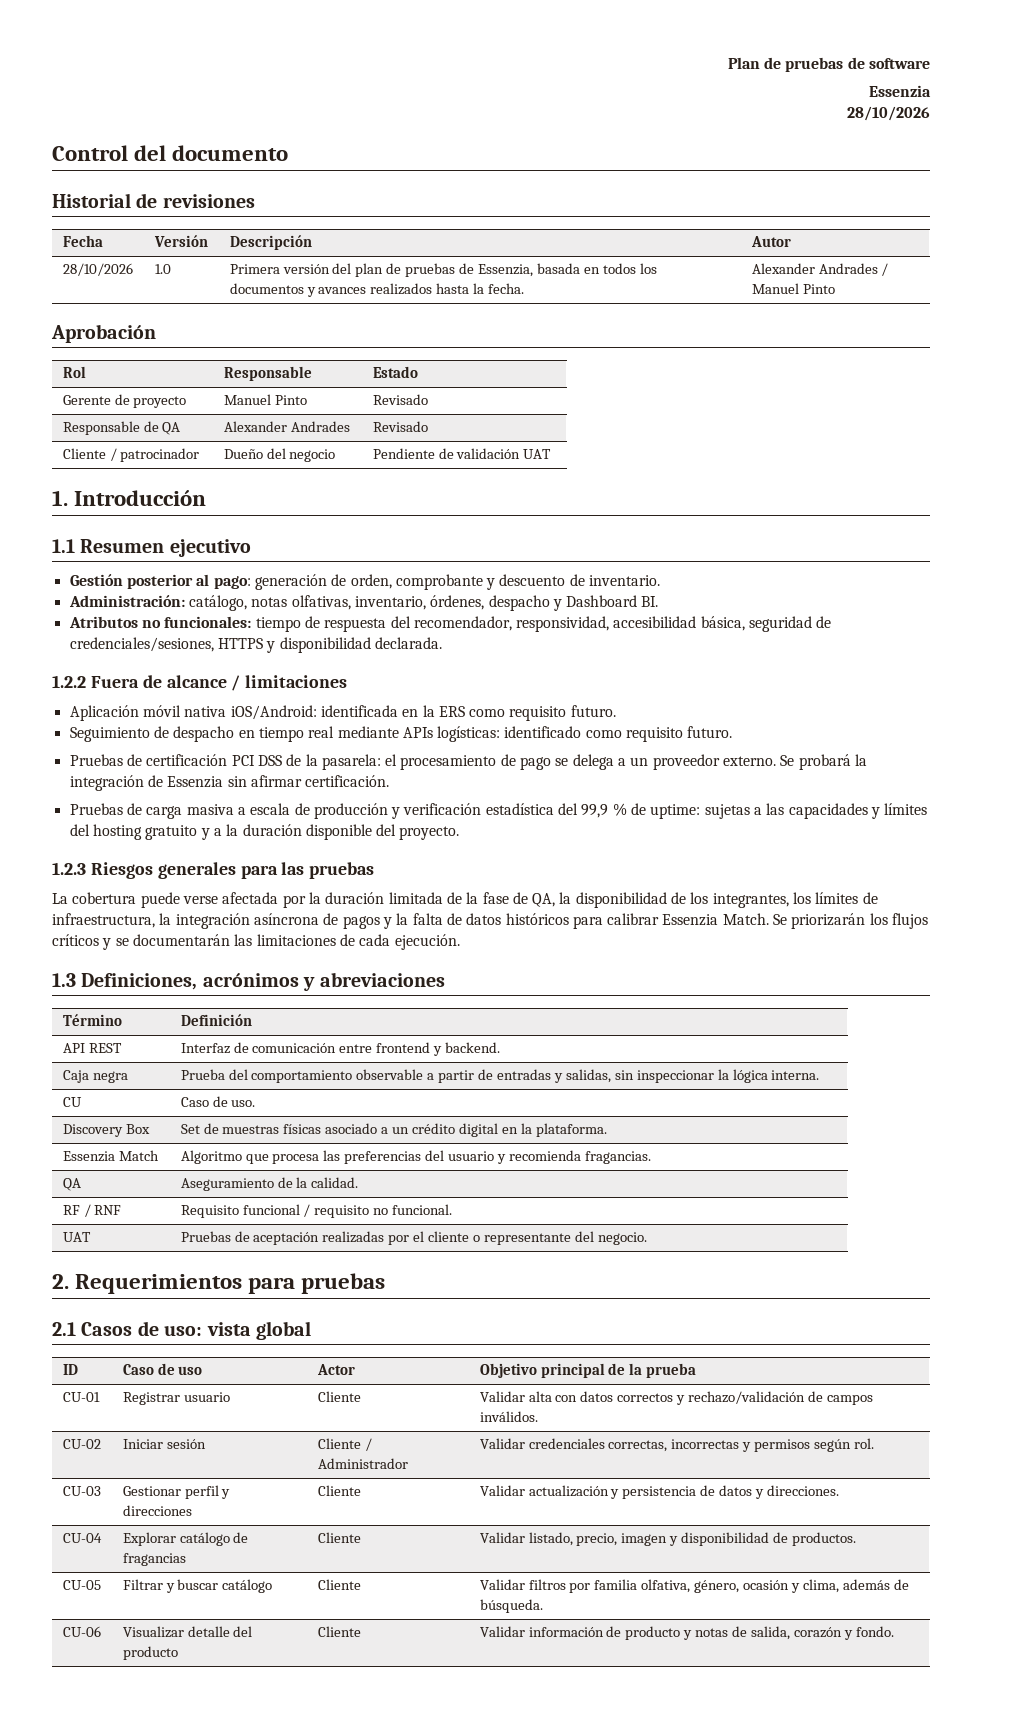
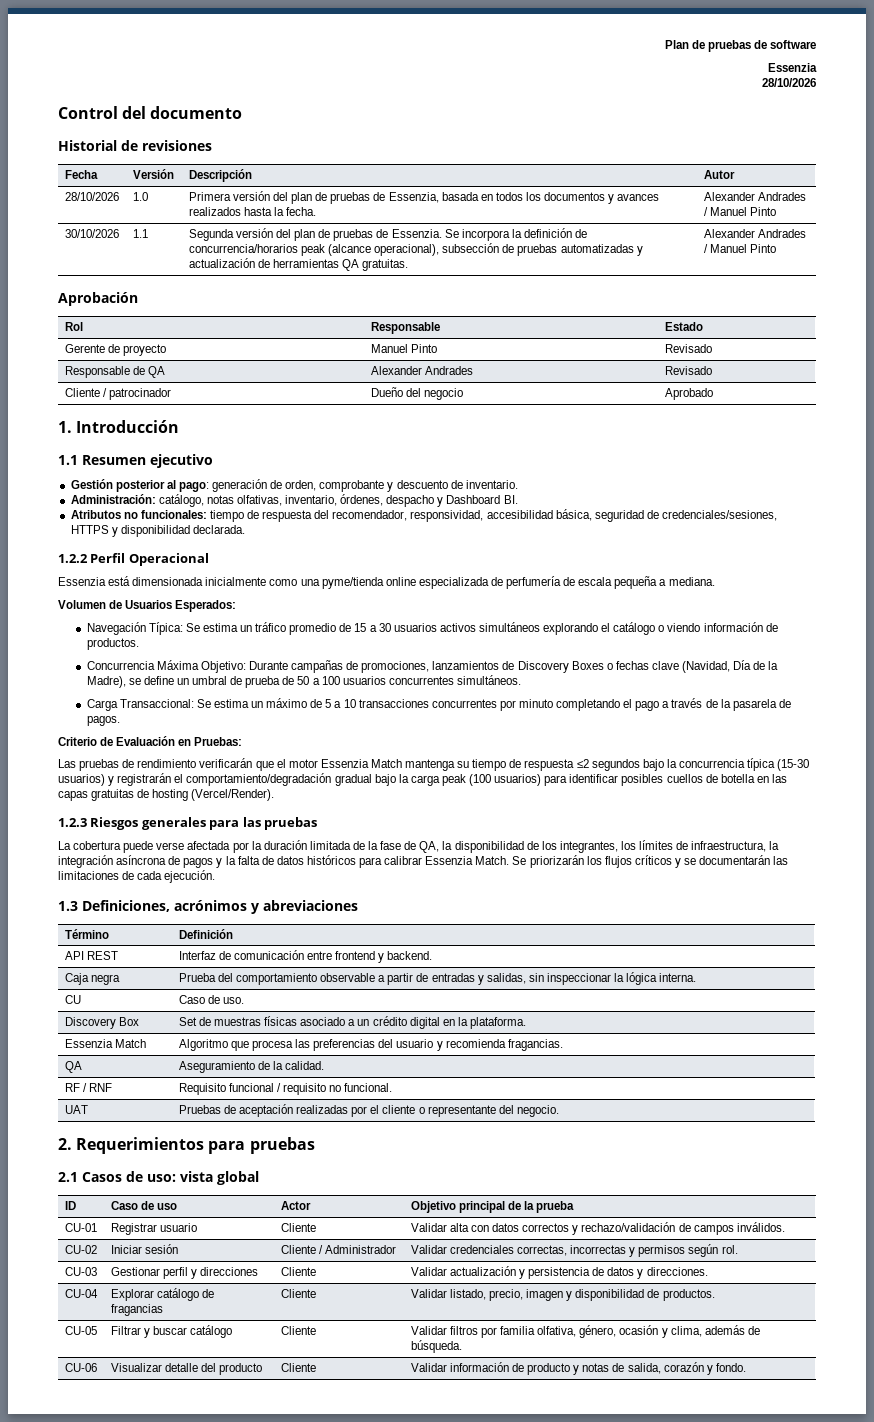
+ 30/10/2026 | 1.1 | Segunda versión del plan de pruebas de Essenzia. Se incorpora la definición de concurrencia/horarios peak (alcance operacional), subsección de pruebas automatizadas y actualización de herramientas QA gratuitas. | Alexander Andrades / Manuel Pinto
- Cliente / patrocinador | Dueño del negocio | Pendiente de validación UAT
+ Cliente / patrocinador | Dueño del negocio | Aprobado
- 1.2.2 Fuera de alcance / limitaciones
- Aplicación móvil nativa iOS/Android: identificada en la ERS como requisito futuro.
- Seguimiento de despacho en tiempo real mediante APIs logísticas: identificado como requisito futuro.
- Pruebas de certificación PCI DSS de la pasarela: el procesamiento de pago se delega a un proveedor externo. Se probará la integración de Essenzia sin afirmar certificación.
- Pruebas de carga masiva a escala de producción y verificación estadística del 99,9 % de uptime: sujetas a las capacidades y límites del hosting gratuito y a la duración disponible del proyecto.
+ 1.2.2 Perfil Operacional
+ Essenzia está dimensionada inicialmente como una pyme/tienda online especializada de perfumería de escala pequeña a mediana.
+ Volumen de Usuarios Esperados:
+ Navegación Típica: Se estima un tráfico promedio de 15 a 30 usuarios activos simultáneos explorando el catálogo o viendo información de productos.
+ Concurrencia Máxima Objetivo: Durante campañas de promociones, lanzamientos de Discovery Boxes o fechas clave (Navidad, Día de la Madre), se define un umbral de prueba de 50 a 100 usuarios concurrentes simultáneos.
+ Carga Transaccional: Se estima un máximo de 5 a 10 transacciones concurrentes por minuto completando el pago a través de la pasarela de pagos.
+ Criterio de Evaluación en Pruebas:
+ Las pruebas de rendimiento verificarán que el motor Essenzia Match mantenga su tiempo de respuesta ≤2 segundos bajo la concurrencia típica (15-30 usuarios) y registrarán el comportamiento/degradación gradual bajo la carga peak (100 usuarios) para identificar posibles cuellos de botella en las capas gratuitas de hosting (Vercel/Render).

